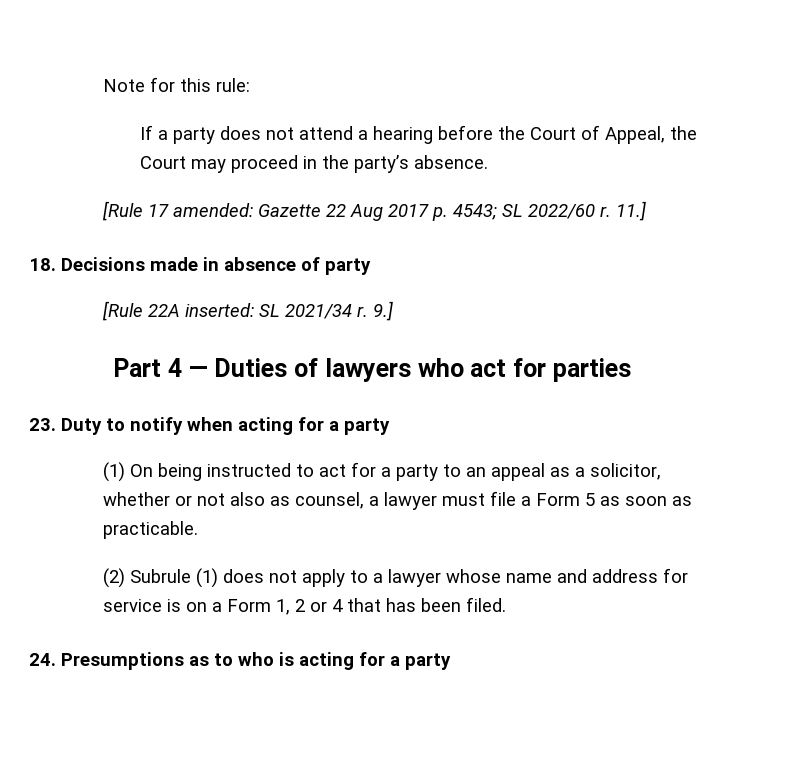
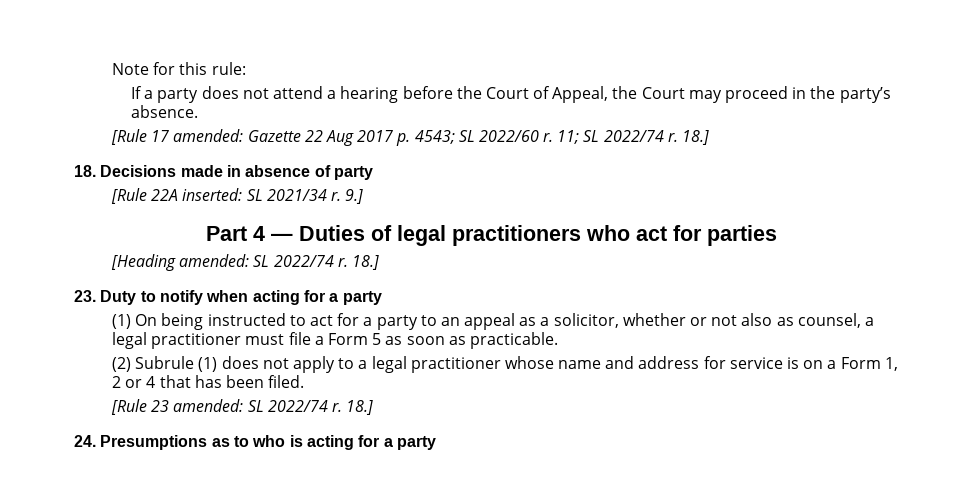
- 11.]
+ 11; SL 2022/74 r. 18.]
- Part 4 — Duties of lawyers who act for parties
+ Part 4 — Duties of legal practitioners who act for parties
+ [Heading amended: SL 2022/74 r. 18.]
- (1) On being instructed to act for a party to an appeal as a solicitor, whether or not also as counsel, a lawyer must file a Form 5 as soon as practicable.
+ (1) On being instructed to act for a party to an appeal as a solicitor, whether or not also as counsel, a legal practitioner must file a Form 5 as soon as practicable.
- (2) Subrule (1) does not apply to a lawyer whose name and address for service is on a Form 1, 2 or 4 that has been filed.
+ (2) Subrule (1) does not apply to a legal practitioner whose name and address for service is on a Form 1, 2 or 4 that has been filed.
+ [Rule 23 amended: SL 2022/74 r. 18.]

